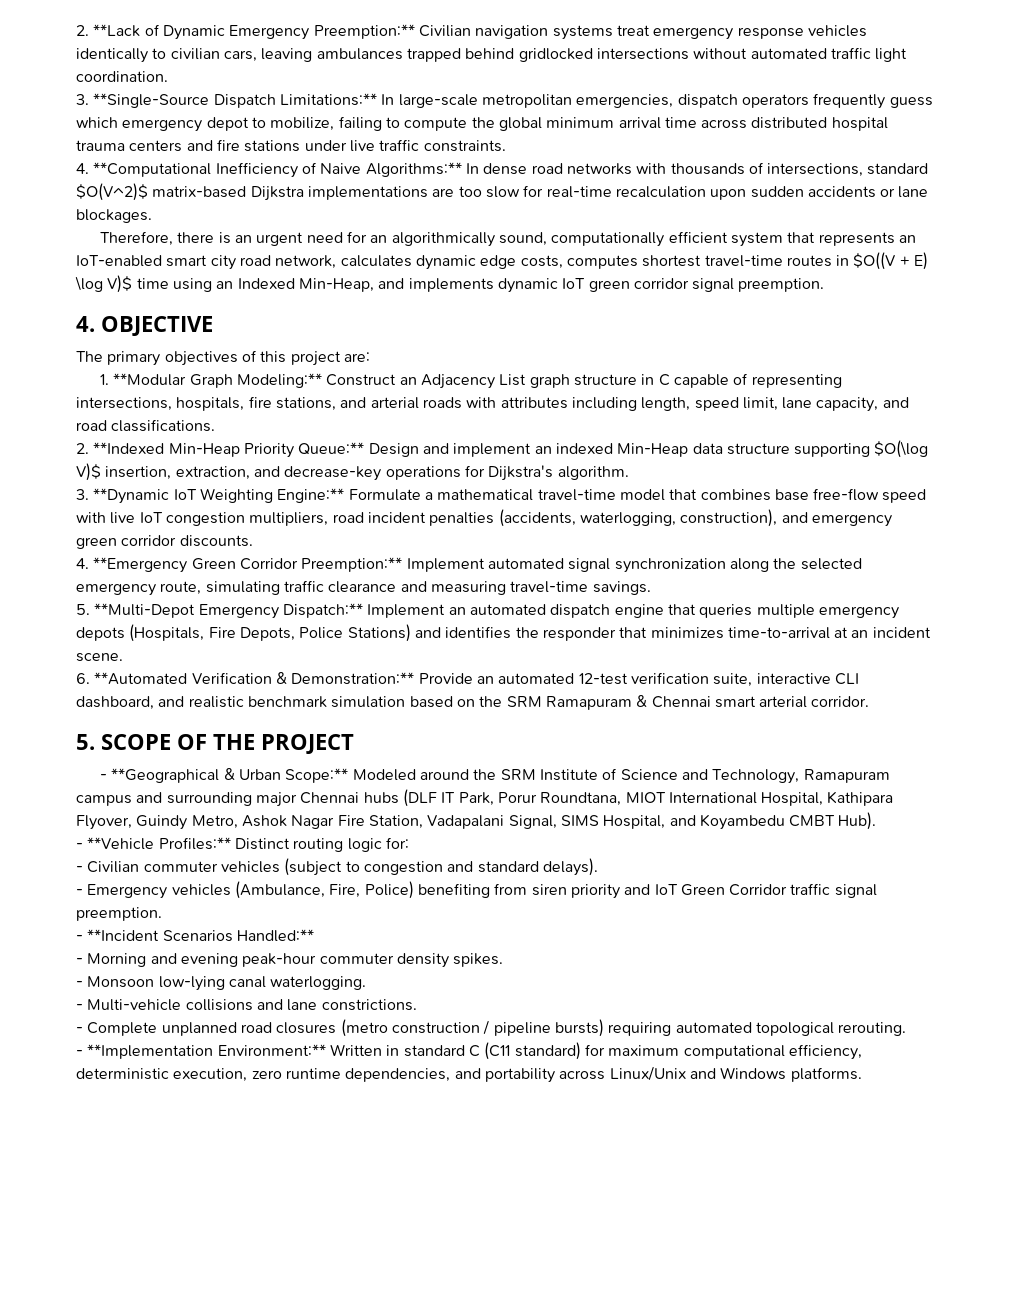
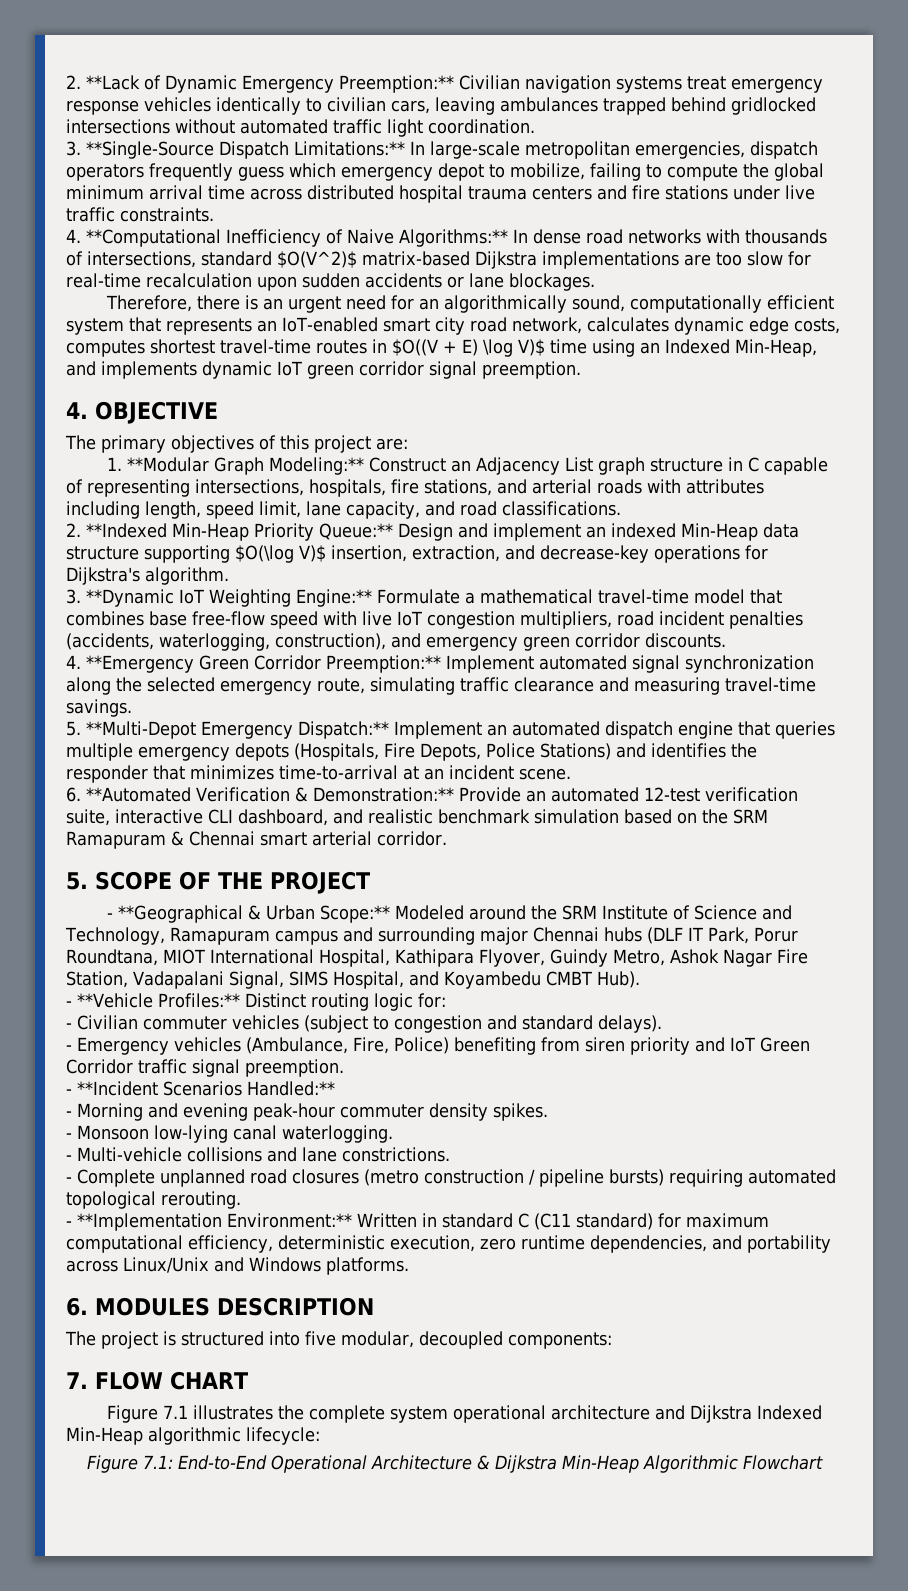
+ 6. MODULES DESCRIPTION
+ The project is structured into five modular, decoupled components:
+ 7. FLOW CHART
+ Figure 7.1 illustrates the complete system operational architecture and Dijkstra Indexed Min-Heap algorithmic lifecycle:
+ Figure 7.1: End-to-End Operational Architecture & Dijkstra Min-Heap Algorithmic Flowchart

